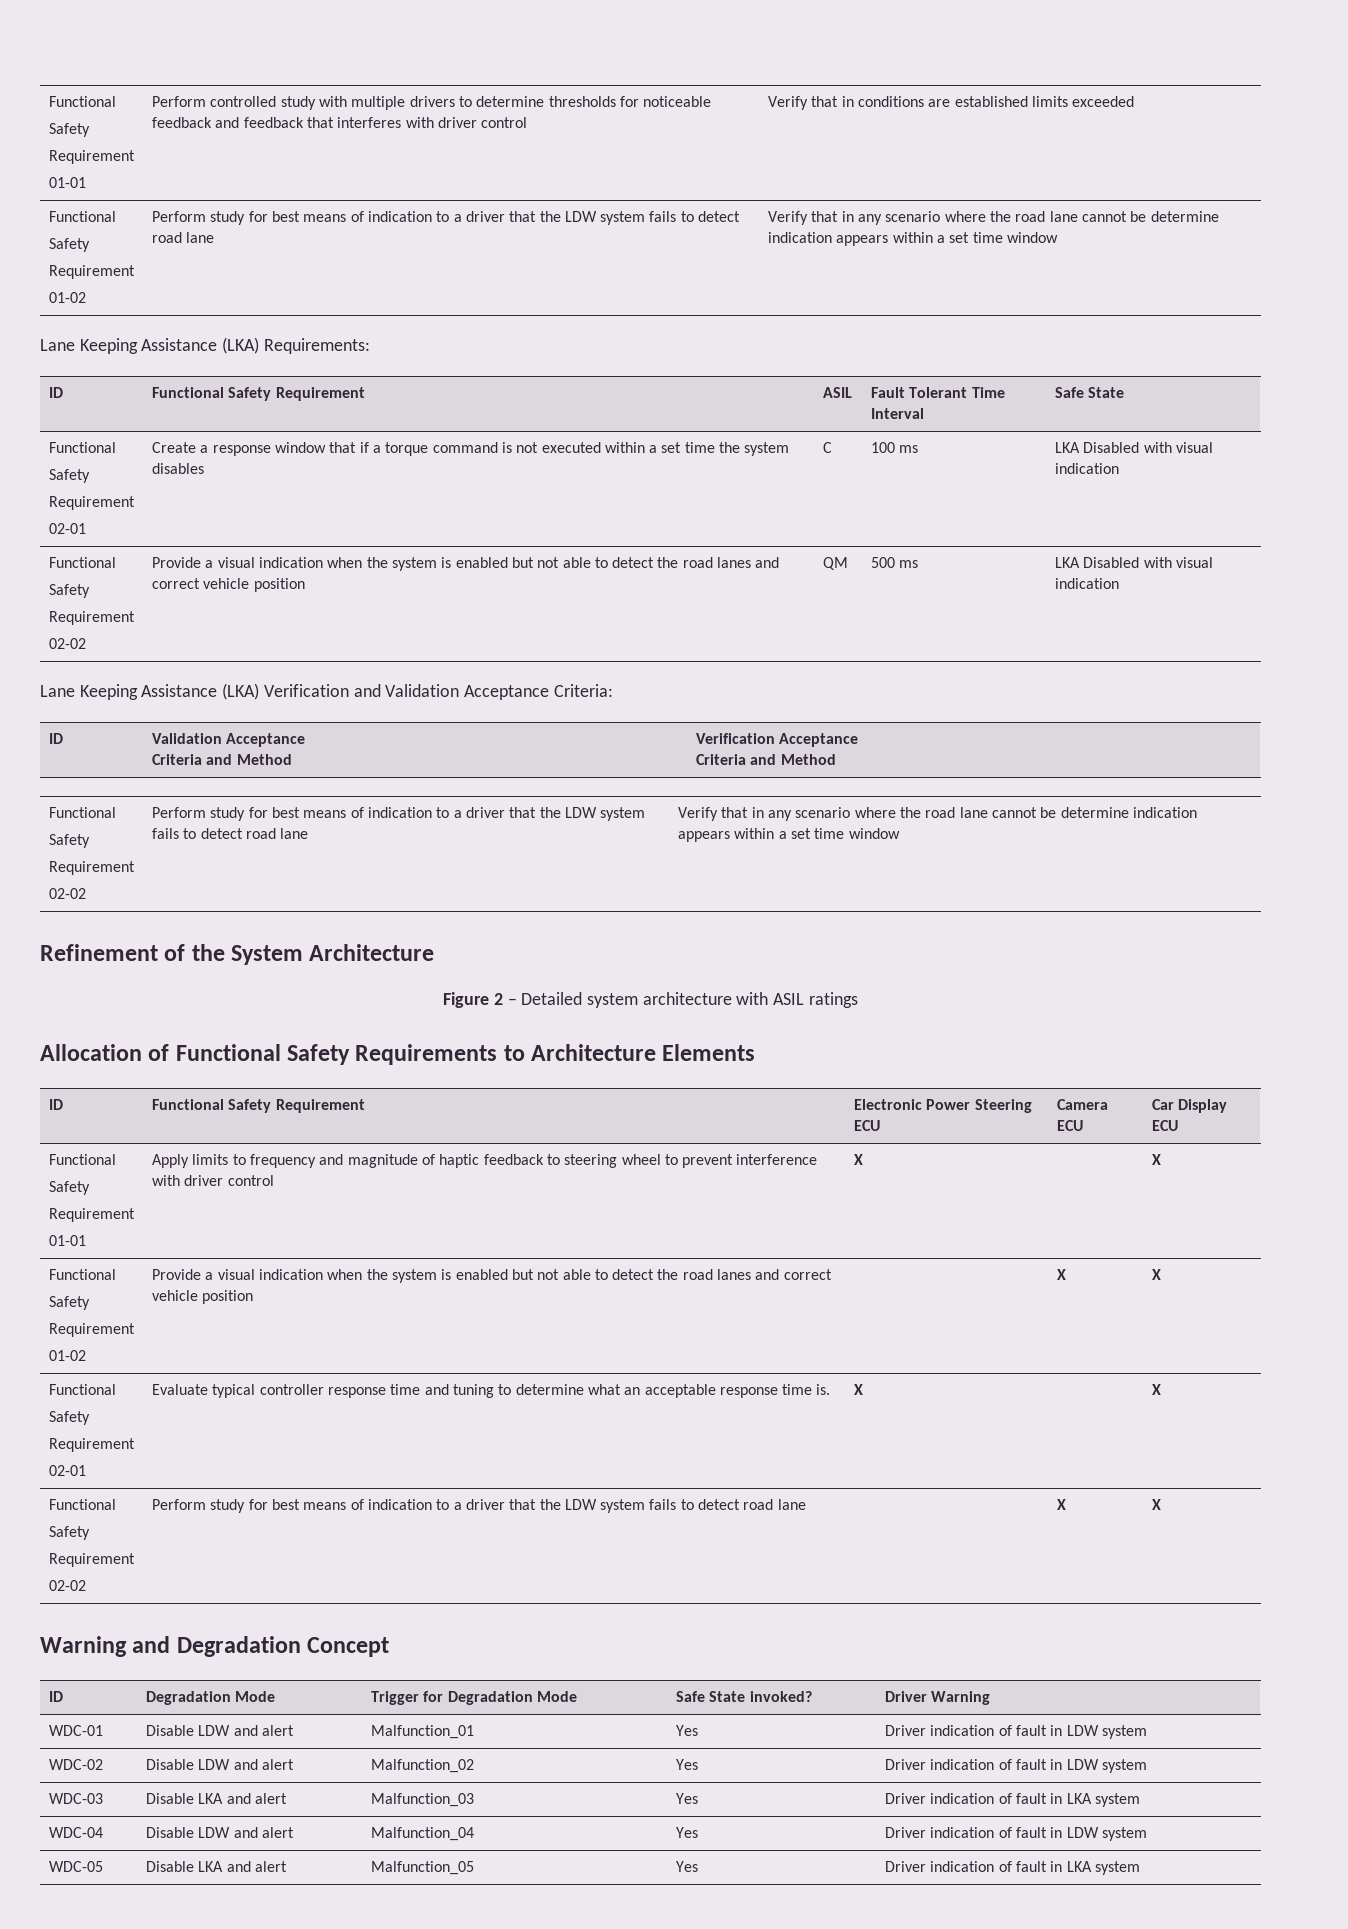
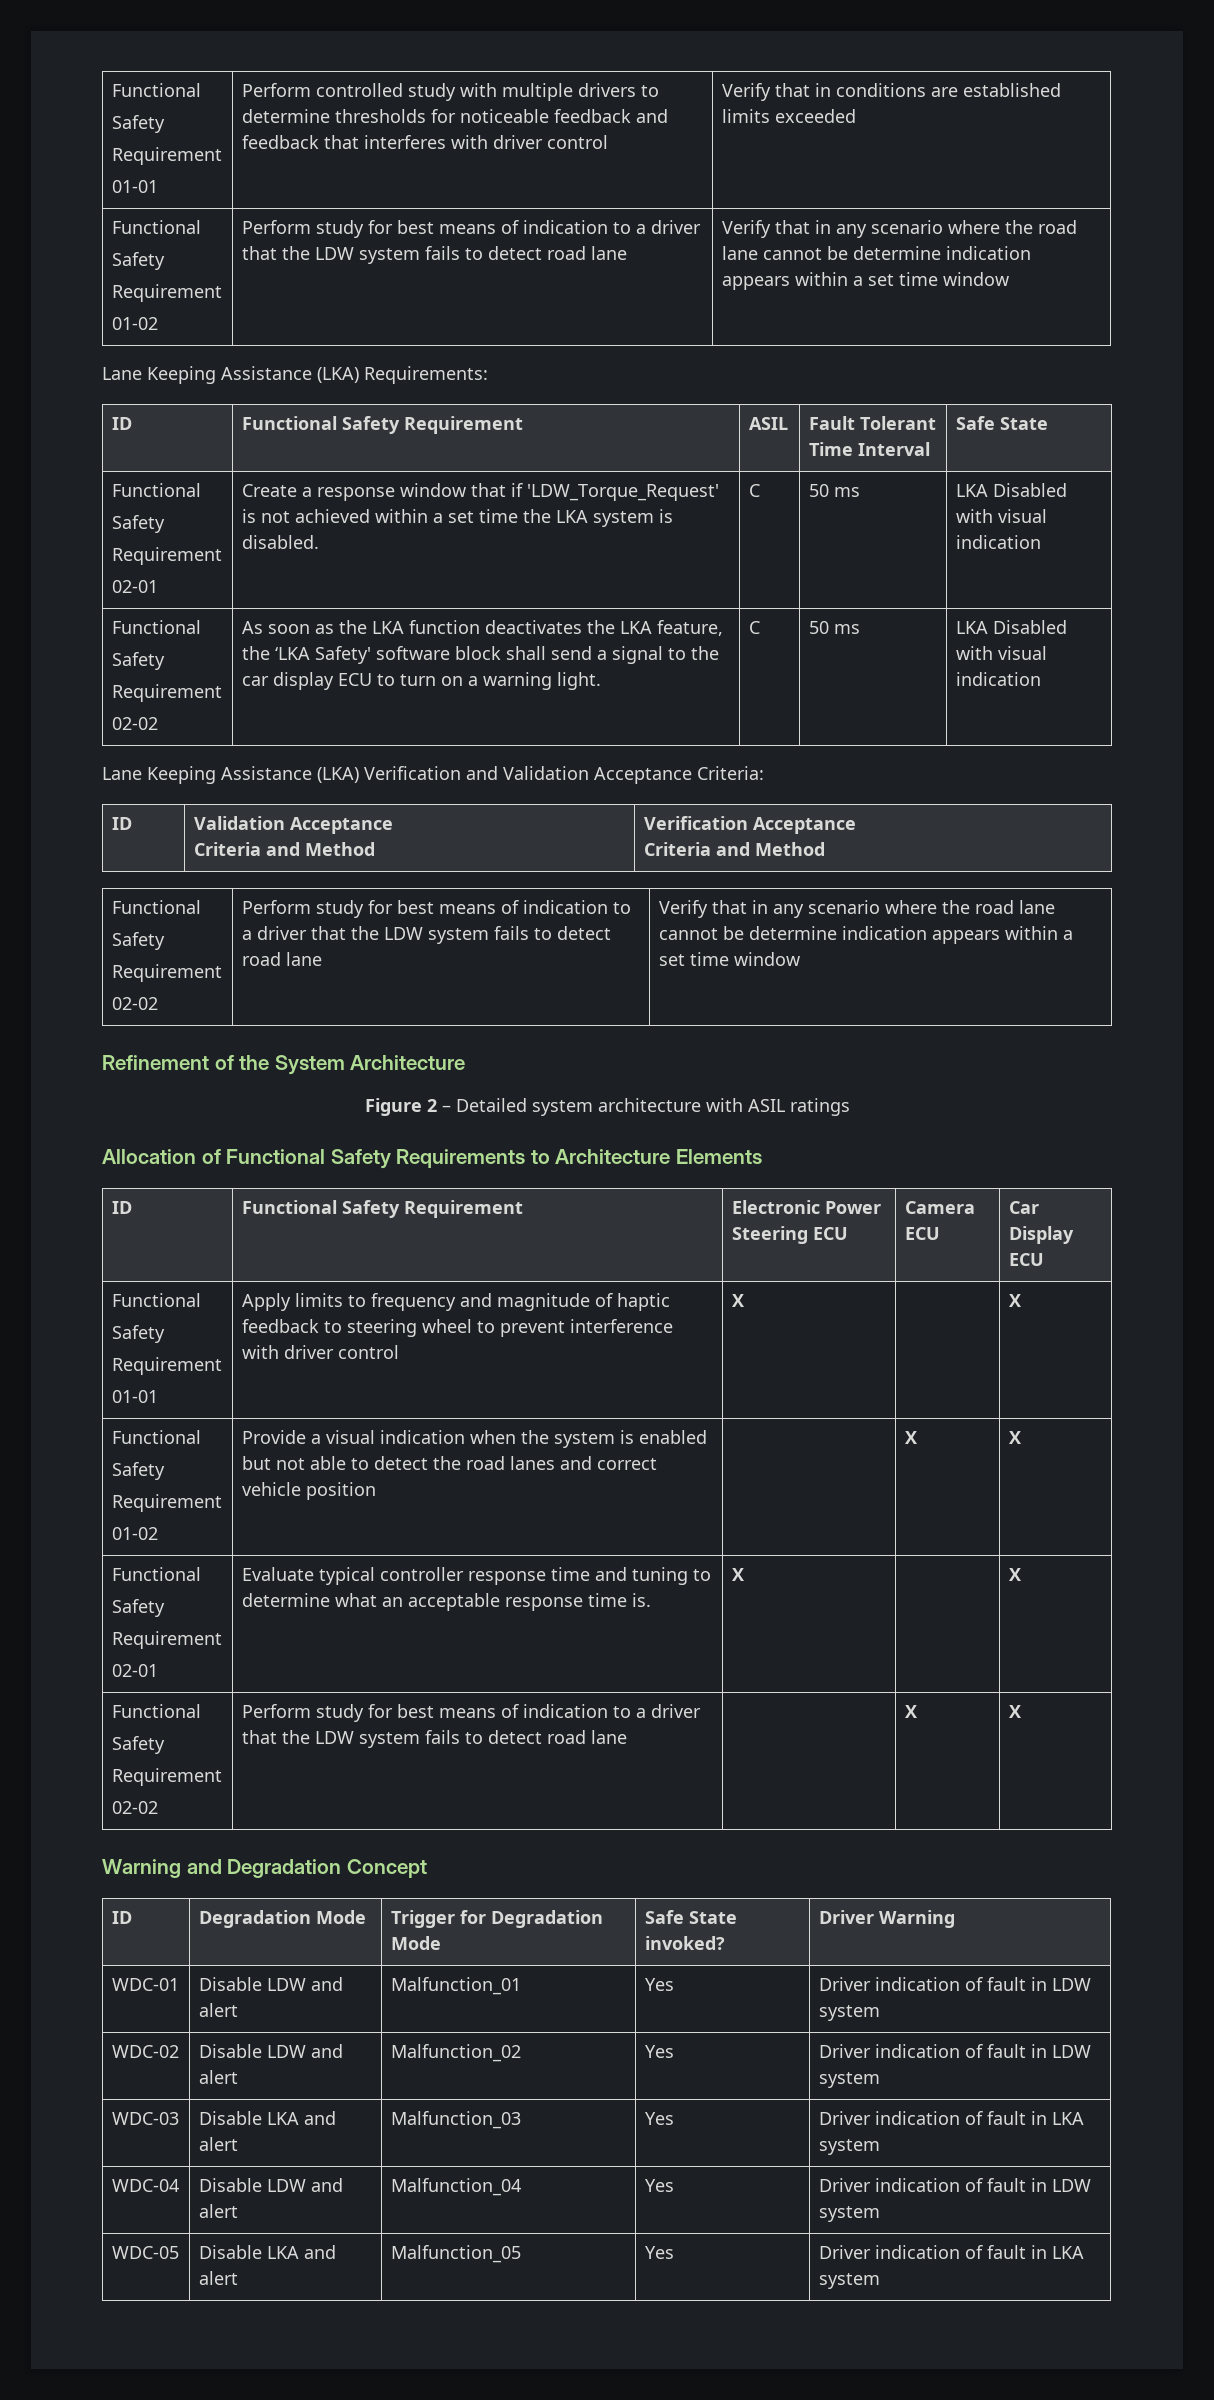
  ID | Functional Safety Requirement | ASIL | Fault Tolerant Time Interval | Safe State
  Functional
  Safety
  Requirement
- 02-01 | Create a response window that if a torque command is not executed within a set time the system disables | C | 100 ms | LKA Disabled with visual indication
+ 02-01 | Create a response window that if 'LDW_Torque_Request' is not achieved within a set time the LKA system is disabled. | C | 50 ms | LKA Disabled with visual indication
- Provide a visual indication when the system is enabled but not able to detect the road lanes and correct vehicle position | QM | 500 ms
+ As soon as the LKA function deactivates the LKA feature, the ‘LKA Safety' software block shall send a signal to the car display ECU to turn on a warning light. | C | 50 ms

